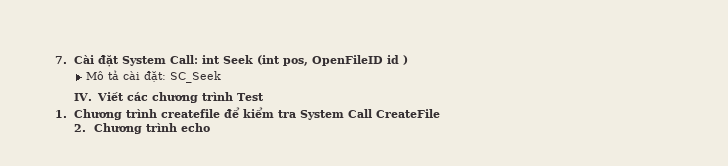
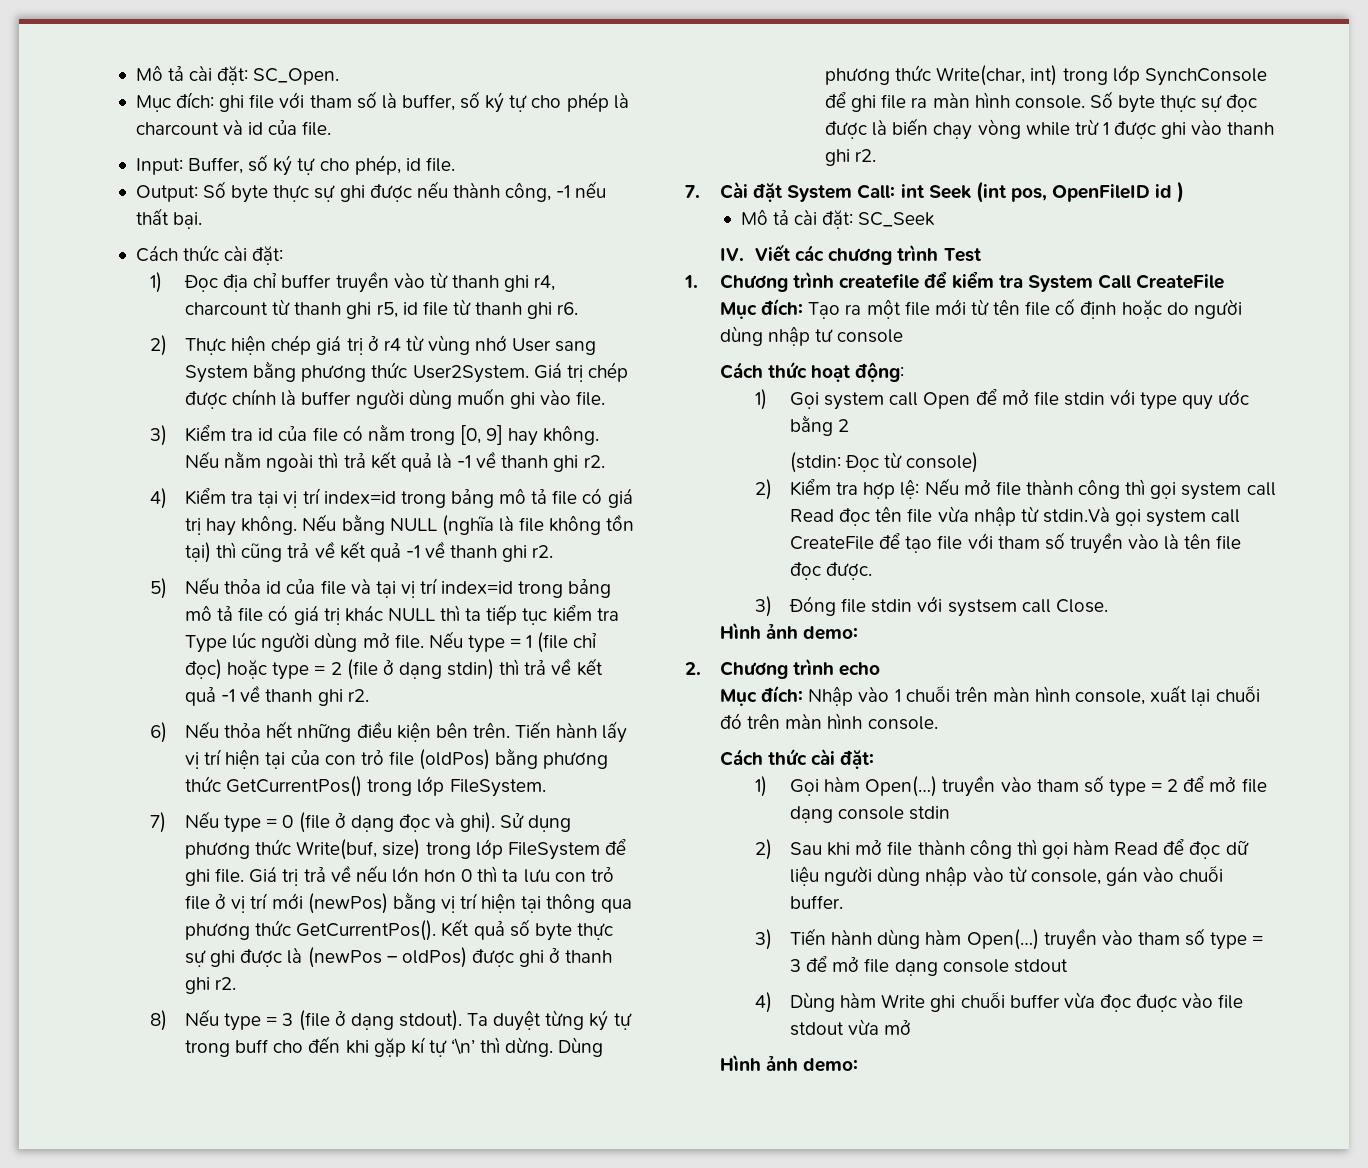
+ Mô tả cài đặt: SC_Open.
+ Mục đích: ghi file với tham số là buffer, số ký tự cho phép là charcount và id của file.
+ Input: Buffer, số ký tự cho phép, id file.
+ Output: Số byte thực sự ghi được nếu thành công, -1 nếu thất bại.
+ Cách thức cài đặt:
+ 1) Đọc địa chỉ buffer truyền vào từ thanh ghi r4, charcount từ thanh ghi r5, id file từ thanh ghi r6.
+ 2) Thực hiện chép giá trị ở r4 từ vùng nhớ User sang System bằng phương thức User2System. Giá trị chép được chính là buffer người dùng muốn ghi vào file.
+ 3) Kiểm tra id của file có nằm trong [0, 9] hay không. Nếu nằm ngoài thì trả kết quả là -1 về thanh ghi r2.
+ 4) Kiểm tra tại vị trí index=id trong bảng mô tả file có giá trị hay không. Nếu bằng NULL (nghĩa là file không tồn tại) thì cũng trả về kết quả -1 về thanh ghi r2.
+ 5) Nếu thỏa id của file và tại vị trí index=id trong bảng mô tả file có giá trị khác NULL thì ta tiếp tục kiểm tra Type lúc người dùng mở file. Nếu type = 1 (file chỉ đọc) hoặc type = 2 (file ở dạng stdin) thì trả về kết quả -1 về thanh ghi r2.
+ 6) Nếu thỏa hết những điều kiện bên trên. Tiến hành lấy vị trí hiện tại của con trỏ file (oldPos) bằng phương thức GetCurrentPos() trong lớp FileSystem.
+ 7) Nếu type = 0 (file ở dạng đọc và ghi). Sử dụng phương thức Write(buf, size) trong lớp FileSystem để ghi file. Giá trị trả về nếu lớn hơn 0 thì ta lưu con trỏ file ở vị trí mới (newPos) bằng vị trí hiện tại thông qua phương thức GetCurrentPos(). Kết quả số byte thực sự ghi được là (newPos – oldPos) được ghi ở thanh ghi r2.
+ 8) Nếu type = 3 (file ở dạng stdout). Ta duyệt từng ký tự trong buff cho đến khi gặp kí tự ‘\n’ thì dừng. Dùng phương thức Write(char, int) trong lớp SynchConsole để ghi file ra màn hình console. Số byte thực sự đọc được là biến chạy vòng while trừ 1 được ghi vào thanh ghi r2.
+ Mục đích: Tạo ra một file mới từ tên file cố định hoặc do người dùng nhập tư console
+ Cách thức hoạt động:
+ 1) Gọi system call Open để mở file stdin với type quy ước bằng 2
+ (stdin: Đọc từ console)
+ 2) Kiểm tra hợp lệ: Nếu mở file thành công thì gọi system call Read đọc tên file vừa nhập từ stdin.Và gọi system call CreateFile để tạo file với tham số truyền vào là tên file đọc được.
+ 3) Đóng file stdin với systsem call Close.
+ Hình ảnh demo:
  2. Chương trình echo
+ Mục đích: Nhập vào 1 chuỗi trên màn hình console, xuất lại chuỗi đó trên màn hình console.
+ Cách thức cài đặt:
+ 1) Gọi hàm Open(…) truyền vào tham số type = 2 để mở file dạng console stdin
+ 2) Sau khi mở file thành công thì gọi hàm Read để đọc dữ liệu người dùng nhập vào từ console, gán vào chuỗi buffer.
+ 3) Tiến hành dùng hàm Open(…) truyền vào tham số type = 3 để mở file dạng console stdout
+ 4) Dùng hàm Write ghi chuỗi buffer vừa đọc đuợc vào file stdout vừa mở
+ Hình ảnh demo:

